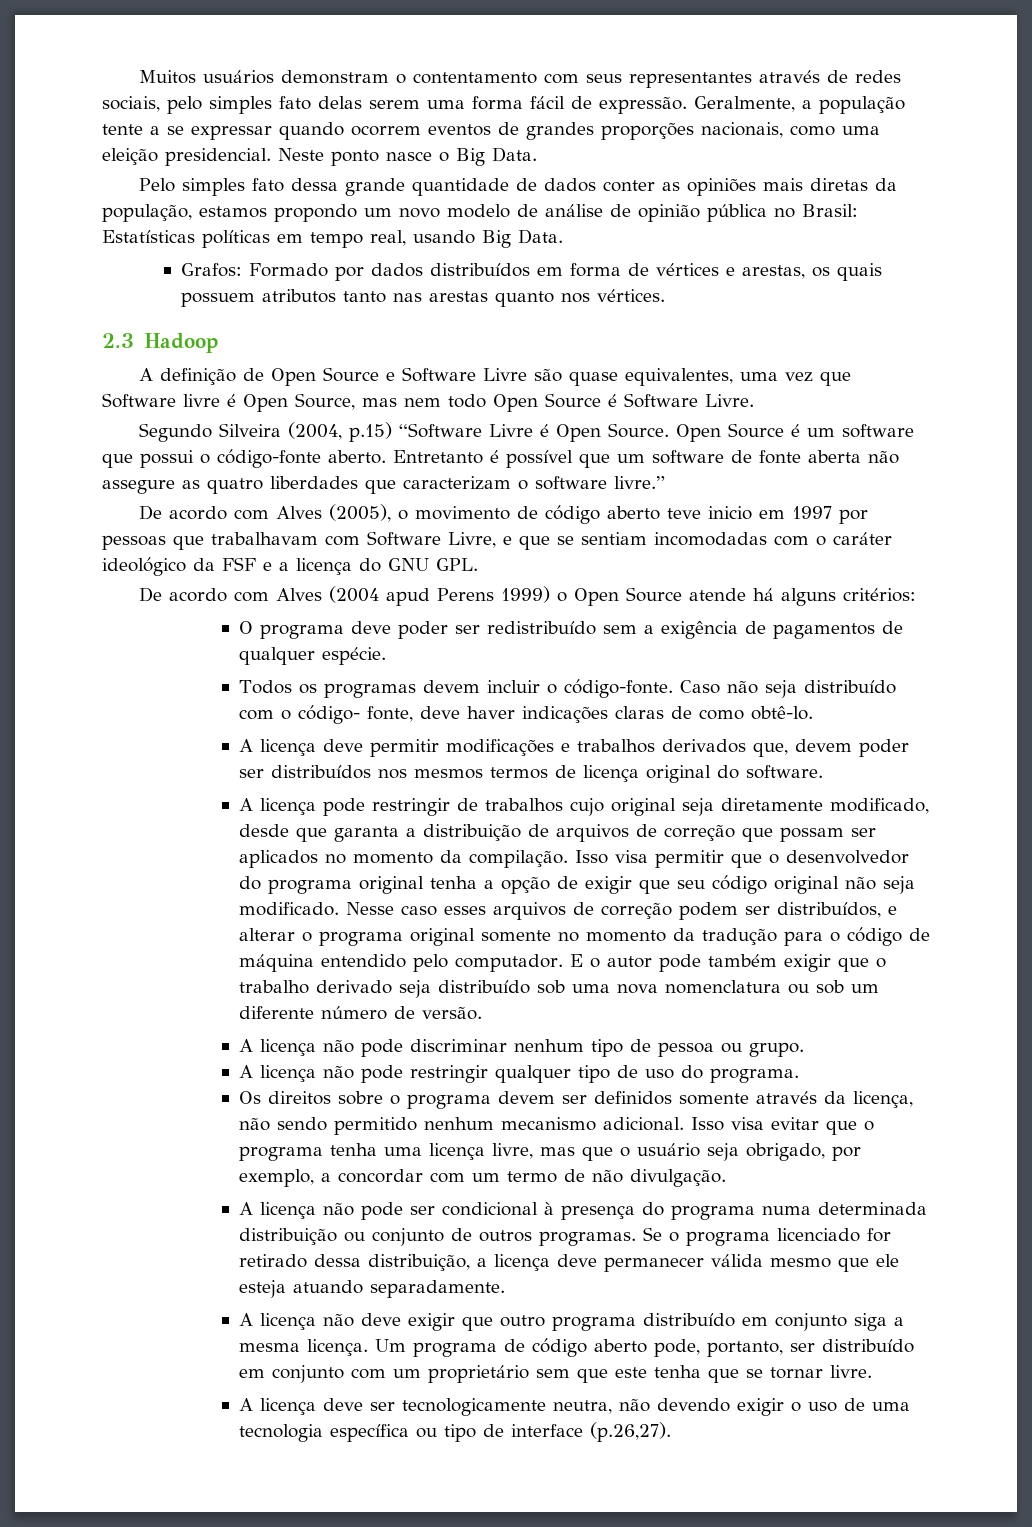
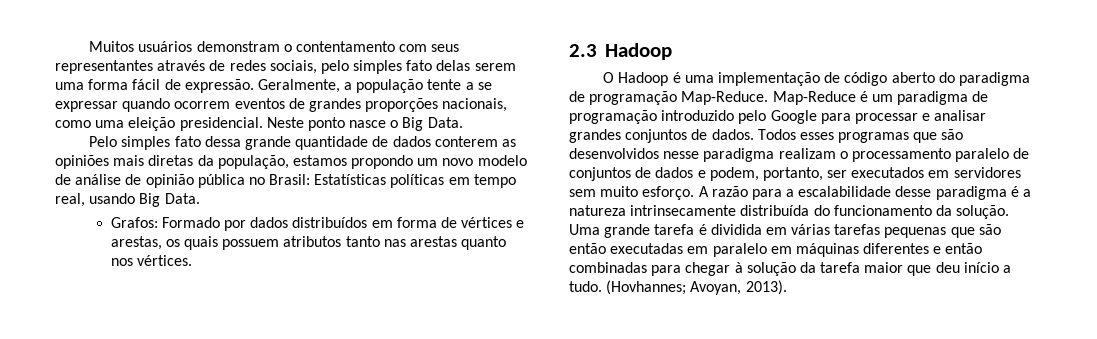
- Pelo simples fato dessa grande quantidade de dados conter as opiniões mais diretas da população, estamos propondo um novo modelo de análise de opinião pública no Brasil: Estatísticas políticas em tempo real, usando Big Data.
+ Pelo simples fato dessa grande quantidade de dados conterem as opiniões mais diretas da população, estamos propondo um novo modelo de análise de opinião pública no Brasil: Estatísticas políticas em tempo real, usando Big Data.
- A definição de Open Source e Software Livre são quase equivalentes, uma vez que Software livre é Open Source, mas nem todo Open Source é Software Livre.
- Segundo Silveira (2004, p.15) “Software Livre é Open Source. Open Source é um software que possui o código-fonte aberto. Entretanto é possível que um software de fonte aberta não assegure as quatro liberdades que caracterizam o software livre.”
- De acordo com Alves (2005), o movimento de código aberto teve inicio em 1997 por pessoas que trabalhavam com Software Livre, e que se sentiam incomodadas com o caráter ideológico da FSF e a licença do GNU GPL.
- De acordo com Alves (2004 apud Perens 1999) o Open Source atende há alguns critérios:
- O programa deve poder ser redistribuído sem a exigência de pagamentos de qualquer espécie.
- Todos os programas devem incluir o código-fonte. Caso não seja distribuído com o código- fonte, deve haver indicações claras de como obtê-lo.
- A licença deve permitir modificações e trabalhos derivados que, devem poder ser distribuídos nos mesmos termos de licença original do software.
- A licença pode restringir de trabalhos cujo original seja diretamente modificado, desde que garanta a distribuição de arquivos de correção que possam ser aplicados no momento da compilação. Isso visa permitir que o desenvolvedor do programa original tenha a opção de exigir que seu código original não seja modificado. Nesse caso esses arquivos de correção podem ser distribuídos, e alterar o programa original somente no momento da tradução para o código de máquina entendido pelo computador. E o autor pode também exigir que o trabalho derivado seja distribuído sob uma nova nomenclatura ou sob um diferente número de versão.
- A licença não pode discriminar nenhum tipo de pessoa ou grupo.
- A licença não pode restringir qualquer tipo de uso do programa.
- Os direitos sobre o programa devem ser definidos somente através da licença, não sendo permitido nenhum mecanismo adicional. Isso visa evitar que o programa tenha uma licença livre, mas que o usuário seja obrigado, por exemplo, a concordar com um termo de não divulgação.
- A licença não pode ser condicional à presença do programa numa determinada distribuição ou conjunto de outros programas. Se o programa licenciado for retirado dessa distribuição, a licença deve permanecer válida mesmo que ele esteja atuando separadamente.
- A licença não deve exigir que outro programa distribuído em conjunto siga a mesma licença. Um programa de código aberto pode, portanto, ser distribuído em conjunto com um proprietário sem que este tenha que se tornar livre.
- A licença deve ser tecnologicamente neutra, não devendo exigir o uso de uma tecnologia específica ou tipo de interface (p.26,27).
+ O Hadoop é uma implementação de código aberto do paradigma de programação Map-Reduce. Map-Reduce é um paradigma de programação introduzido pelo Google para processar e analisar grandes conjuntos de dados. Todos esses programas que são desenvolvidos nesse paradigma realizam o processamento paralelo de conjuntos de dados e podem, portanto, ser executados em servidores sem muito esforço. A razão para a escalabilidade desse paradigma é a natureza intrinsecamente distribuída do funcionamento da solução. Uma grande tarefa é dividida em várias tarefas pequenas que são então executadas em paralelo em máquinas diferentes e então combinadas para chegar à solução da tarefa maior que deu início a tudo. (Hovhannes; Avoyan, 2013).

